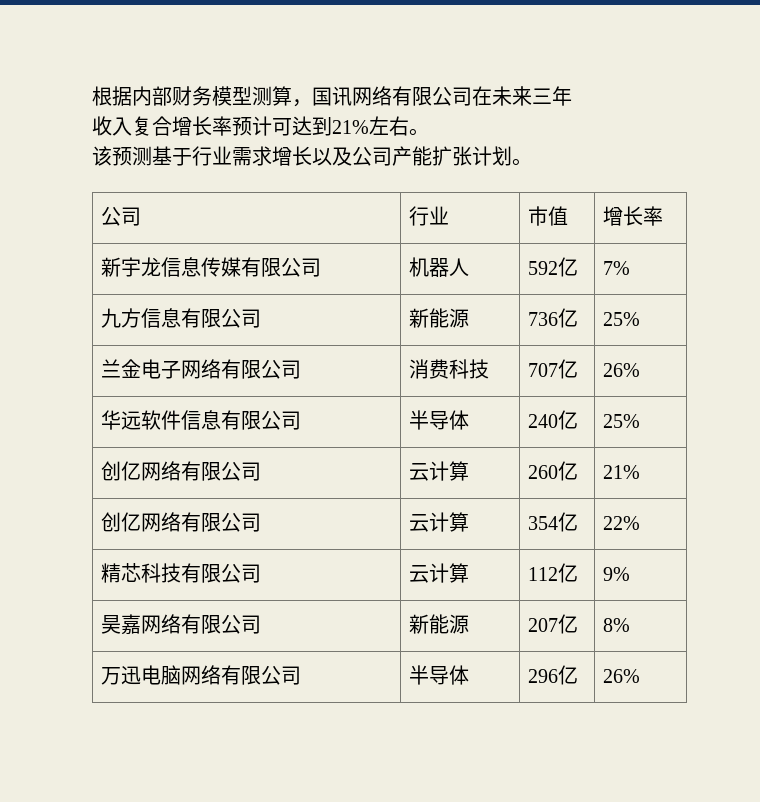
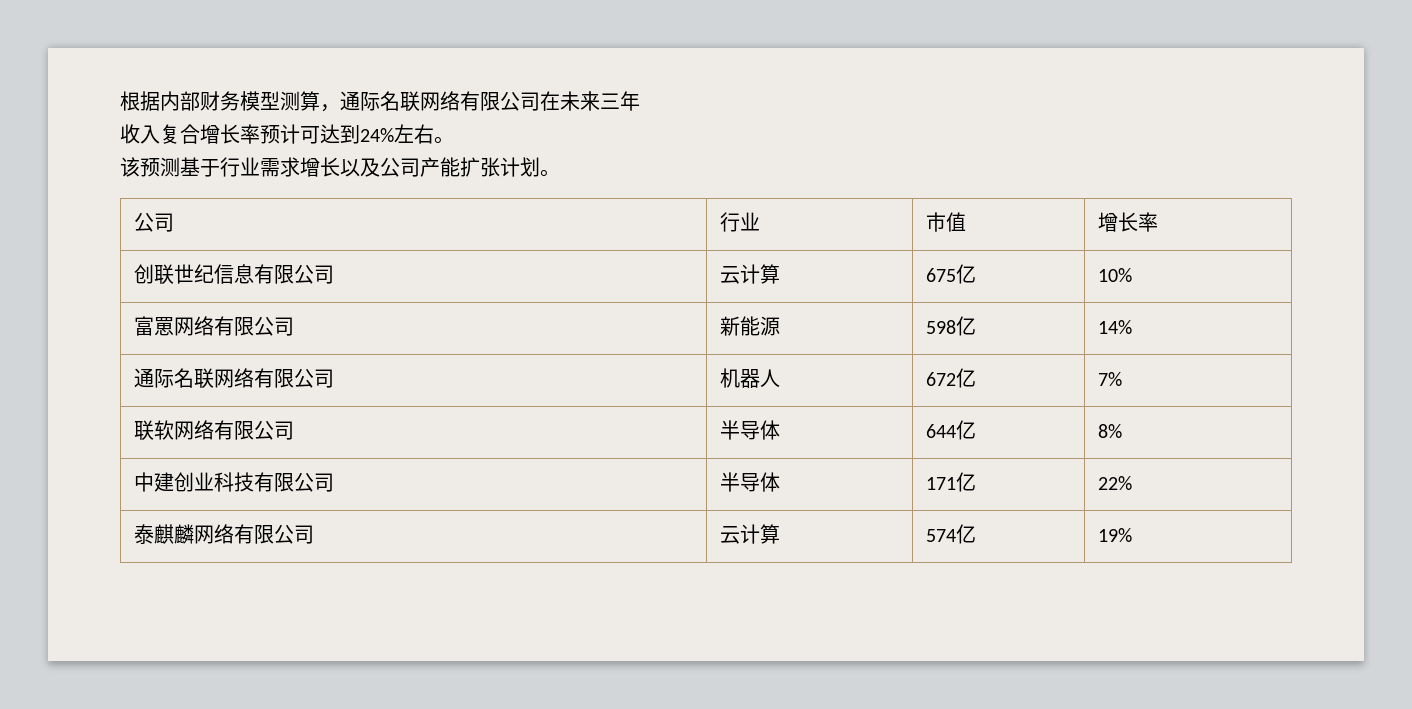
- 根据内部财务模型测算，国讯网络有限公司在未来三年
+ 根据内部财务模型测算，通际名联网络有限公司在未来三年
- 收入复合增长率预计可达到21%左右。
+ 收入复合增长率预计可达到24%左右。
- 新宇龙信息传媒有限公司 | 机器人 | 592亿 | 7%
+ 创联世纪信息有限公司 | 云计算 | 675亿 | 10%
+ 富罳网络有限公司 | 新能源 | 598亿 | 14%
+ 通际名联网络有限公司 | 机器人 | 672亿 | 7%
- 九方信息有限公司 | 新能源 | 736亿 | 25%
- 兰金电子网络有限公司 | 消费科技 | 707亿 | 26%
- 华远软件信息有限公司 | 半导体 | 240亿 | 25%
- 创亿网络有限公司 | 云计算 | 260亿 | 21%
- 创亿网络有限公司 | 云计算 | 354亿 | 22%
- 精芯科技有限公司 | 云计算 | 112亿 | 9%
- 昊嘉网络有限公司 | 新能源 | 207亿 | 8%
- 万迅电脑网络有限公司 | 半导体 | 296亿 | 26%
+ 联软网络有限公司 | 半导体 | 644亿 | 8%
+ 中建创业科技有限公司 | 半导体 | 171亿 | 22%
+ 泰麒麟网络有限公司 | 云计算 | 574亿 | 19%

